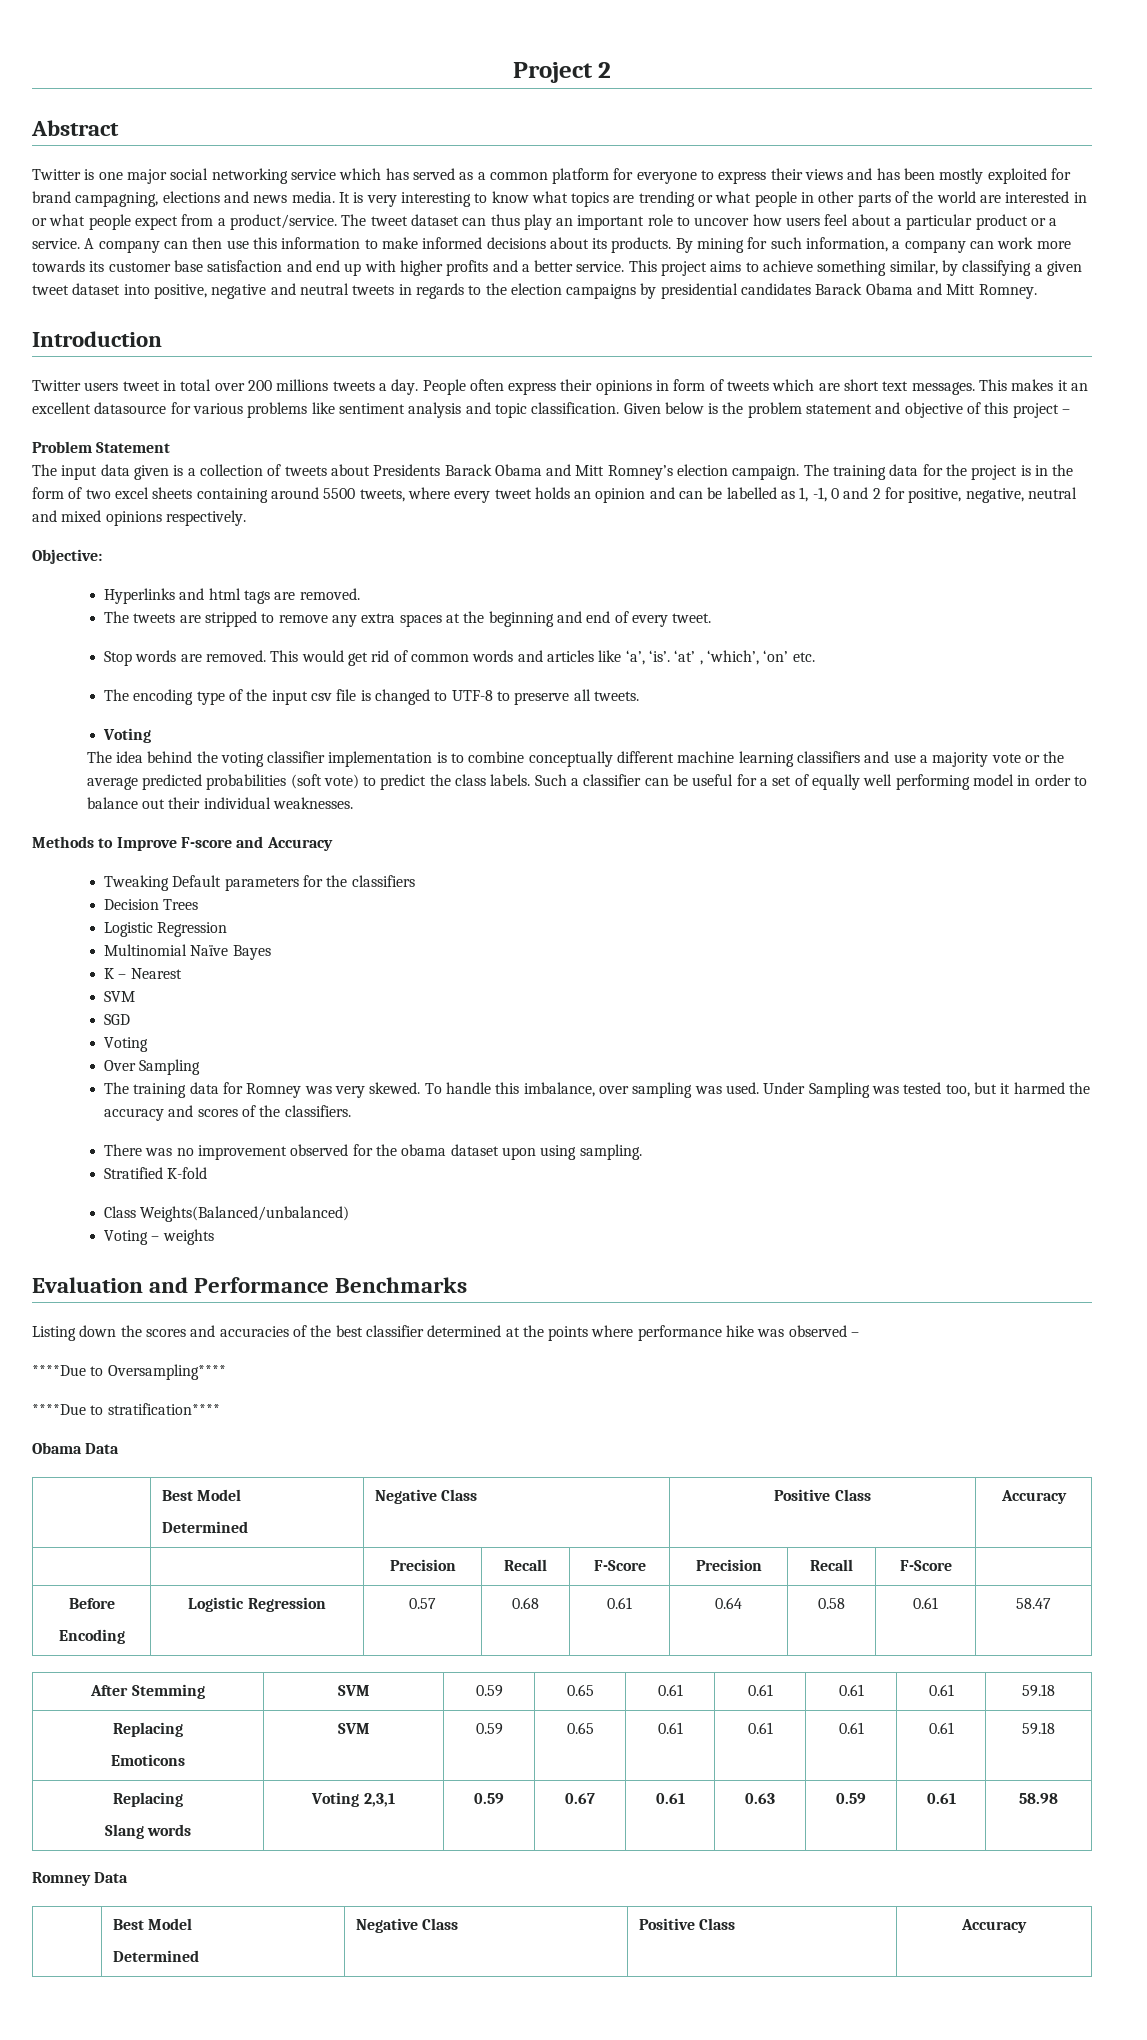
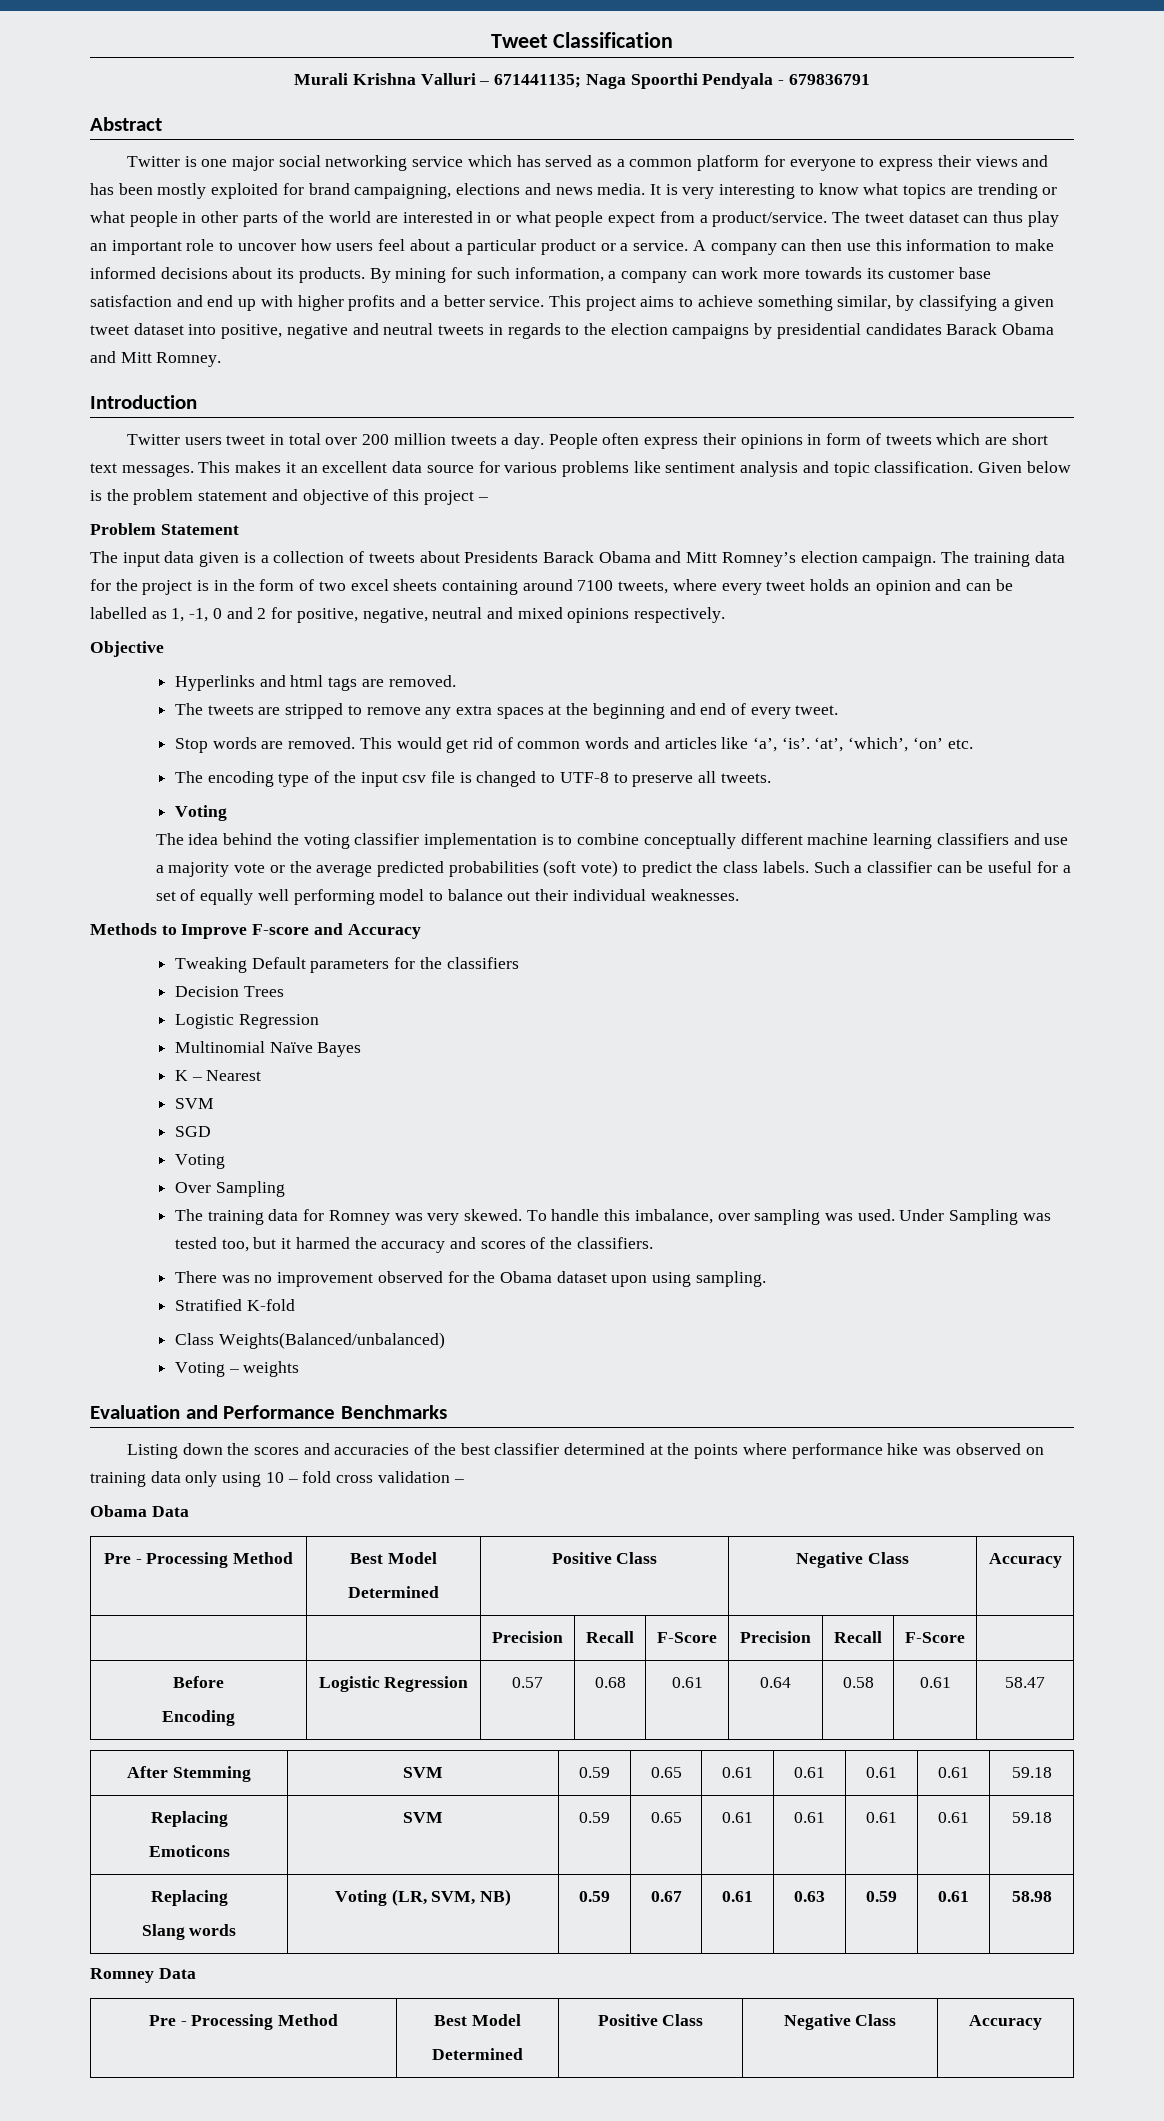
- Project 2
+ Tweet Classification
+ Murali Krishna Valluri – 671441135; Naga Spoorthi Pendyala - 679836791
- Twitter is one major social networking service which has served as a common platform for everyone to express their views and has been mostly exploited for brand campagning, elections and news media.
+ Twitter is one major social networking service which has served as a common platform for everyone to express their views and has been mostly exploited for brand campaigning, elections and news media.
- Twitter users tweet in total over 200 millions tweets a day.
+ Twitter users tweet in total over 200 million tweets a day.
- This makes it an excellent datasource for various problems like sentiment analysis and topic classification.
+ This makes it an excellent data source for various problems like sentiment analysis and topic classification.
- The training data for the project is in the form of two excel sheets containing around 5500 tweets, where every tweet holds an opinion and can be labelled as 1, -1, 0 and 2 for positive, negative, neutral and mixed opinions respectively.
+ The training data for the project is in the form of two excel sheets containing around 7100 tweets, where every tweet holds an opinion and can be labelled as 1, -1, 0 and 2 for positive, negative, neutral and mixed opinions respectively.
- Objective:
+ Objective
- ‘at’ , ‘which’, ‘on’ etc.
+ ‘at’, ‘which’, ‘on’ etc.
- Such a classifier can be useful for a set of equally well performing model in order to balance out their individual weaknesses.
+ Such a classifier can be useful for a set of equally well performing model to balance out their individual weaknesses.
- There was no improvement observed for the obama dataset upon using sampling.
+ There was no improvement observed for the Obama dataset upon using sampling.
- Listing down the scores and accuracies of the best classifier determined at the points where performance hike was observed –
- ****Due to Oversampling****
- ****Due to stratification****
+ Listing down the scores and accuracies of the best classifier determined at the points where performance hike was observed on training data only using 10 – fold cross validation –
  Obama Data
- | Best Model
- Determined | Negative Class | Positive Class | Accuracy
+ Pre - Processing Method | Best Model
+ Determined | Positive Class | Negative Class | Accuracy
  After Stemming | SVM | 0.59 | 0.65 | 0.61 | 0.61 | 0.61 | 0.61 | 59.18
  Replacing
  Emoticons | SVM | 0.59 | 0.65 | 0.61 | 0.61 | 0.61 | 0.61 | 59.18
  Replacing
- Slang words | Voting 2,3,1 | 0.59 | 0.67 | 0.61 | 0.63 | 0.59 | 0.61 | 58.98
+ Slang words | Voting (LR, SVM, NB) | 0.59 | 0.67 | 0.61 | 0.63 | 0.59 | 0.61 | 58.98
  Romney Data
- | Best Model
- Determined | Negative Class | Positive Class | Accuracy
+ Pre - Processing Method | Best Model
+ Determined | Positive Class | Negative Class | Accuracy

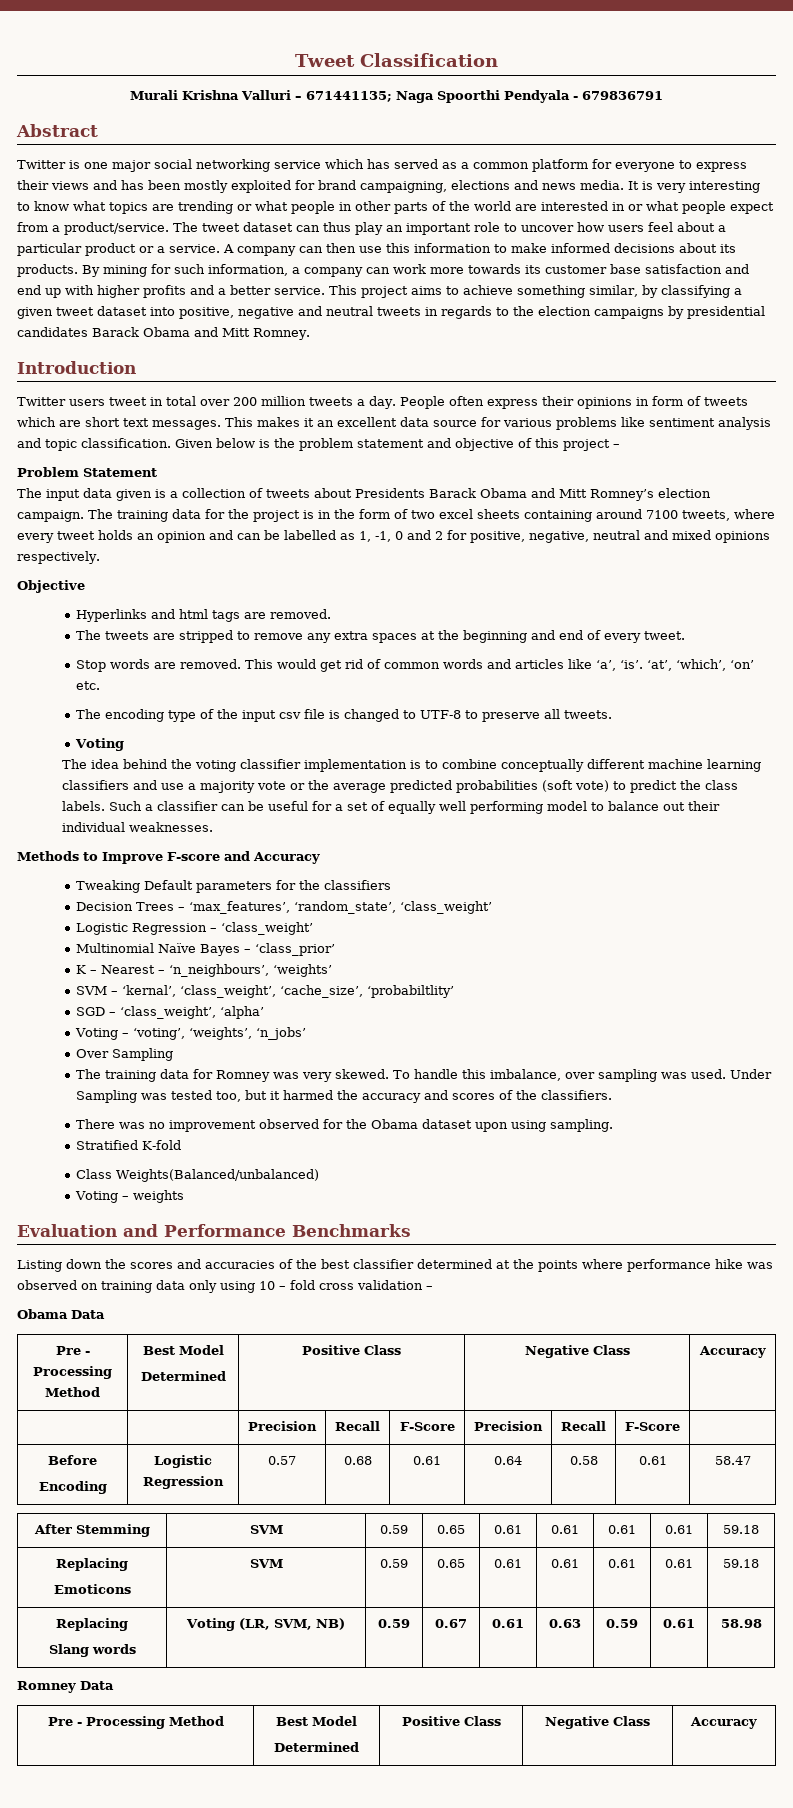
- Decision Trees
- Logistic Regression
+ Decision Trees – ‘max_features’, ‘random_state’, ‘class_weight’
+ Logistic Regression – ‘class_weight’
- Multinomial Naïve Bayes
+ Multinomial Naïve Bayes – ‘class_prior’
- K – Nearest
- SVM
- SGD
- Voting
+ K – Nearest – ‘n_neighbours’, ‘weights’
+ SVM – ‘kernal’, ‘class_weight’, ‘cache_size’, ‘probabiltlity’
+ SGD – ‘class_weight’, ‘alpha’
+ Voting – ‘voting’, ‘weights’, ‘n_jobs’

